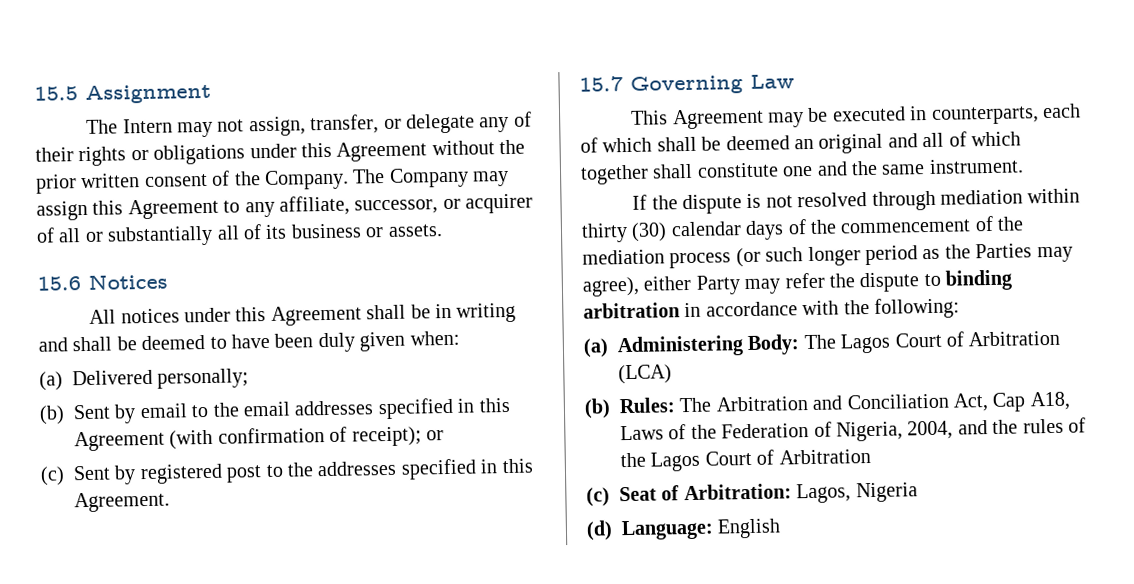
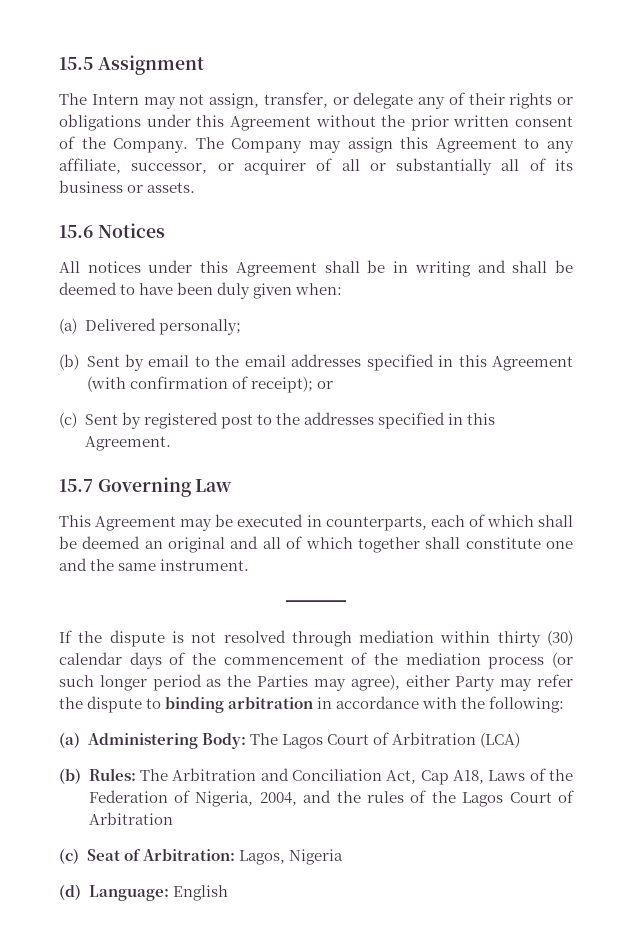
+ ━━━━

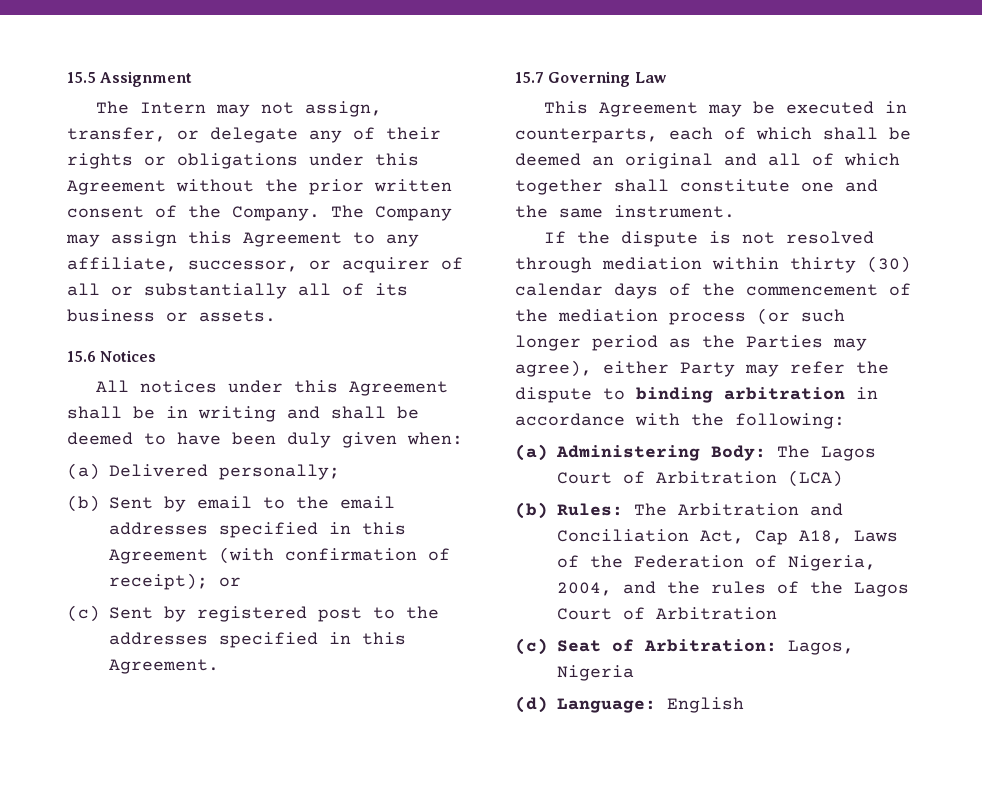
- ━━━━

